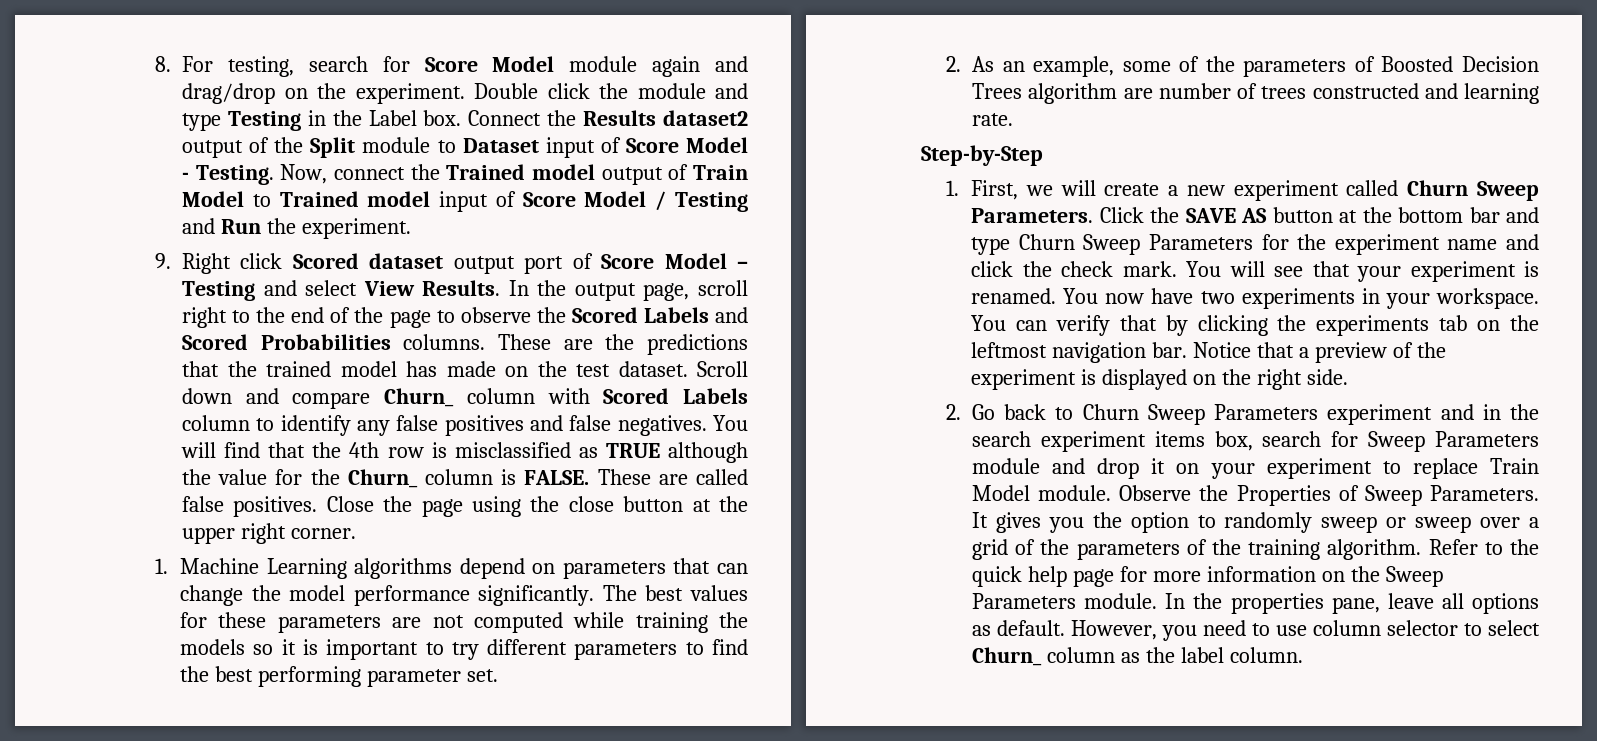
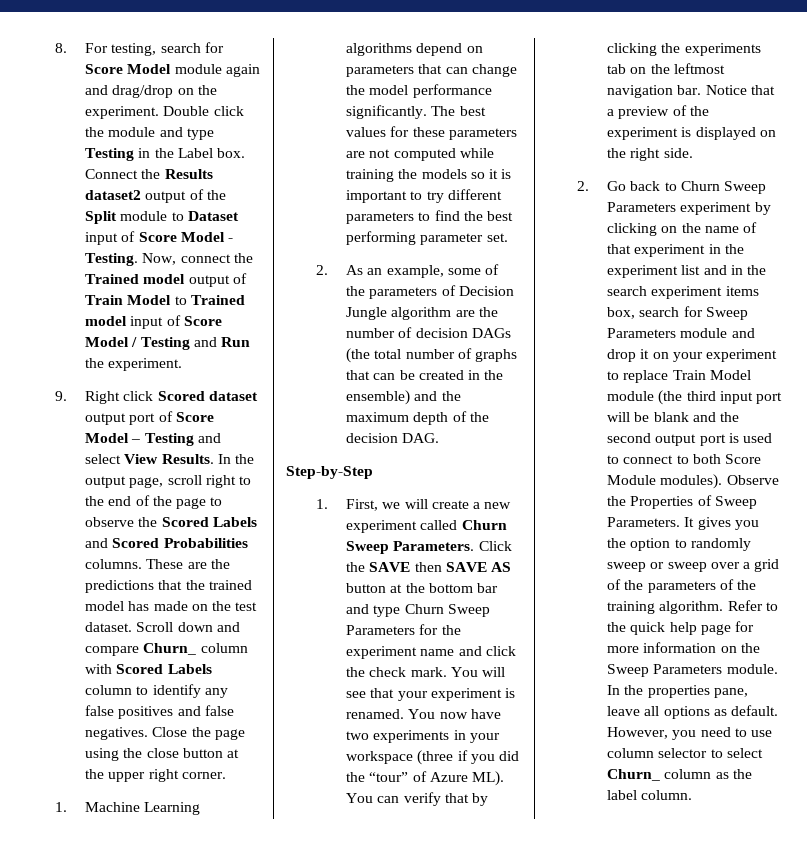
- You will find that the 4th row is misclassified as TRUE although the value for the Churn_ column is FALSE. These are called false positives.
- 2. As an example, some of the parameters of Boosted Decision Trees algorithm are number of trees constructed and learning rate.
+ 2. As an example, some of the parameters of Decision Jungle algorithm are the number of decision DAGs (the total number of graphs that can be created in the ensemble) and the maximum depth of the decision DAG.
- Click the SAVE AS button at the bottom bar and type Churn Sweep Parameters for the experiment name and click the check mark.
+ Click the SAVE then SAVE AS button at the bottom bar and type Churn Sweep Parameters for the experiment name and click the check mark.
- You now have two experiments in your workspace. You can verify that by clicking the experiments tab on the leftmost navigation bar.
+ You now have two experiments in your workspace (three if you did the “tour” of Azure ML). You can verify that by clicking the experiments tab on the leftmost navigation bar.
- 2. Go back to Churn Sweep Parameters experiment and in the search experiment items box, search for Sweep Parameters module and drop it on your experiment to replace Train Model module.
+ 2. Go back to Churn Sweep Parameters experiment by clicking on the name of that experiment in the experiment list and in the search experiment items box, search for Sweep Parameters module and drop it on your experiment to replace Train Model module (the third input port will be blank and the second output port is used to connect to both Score Module modules).

